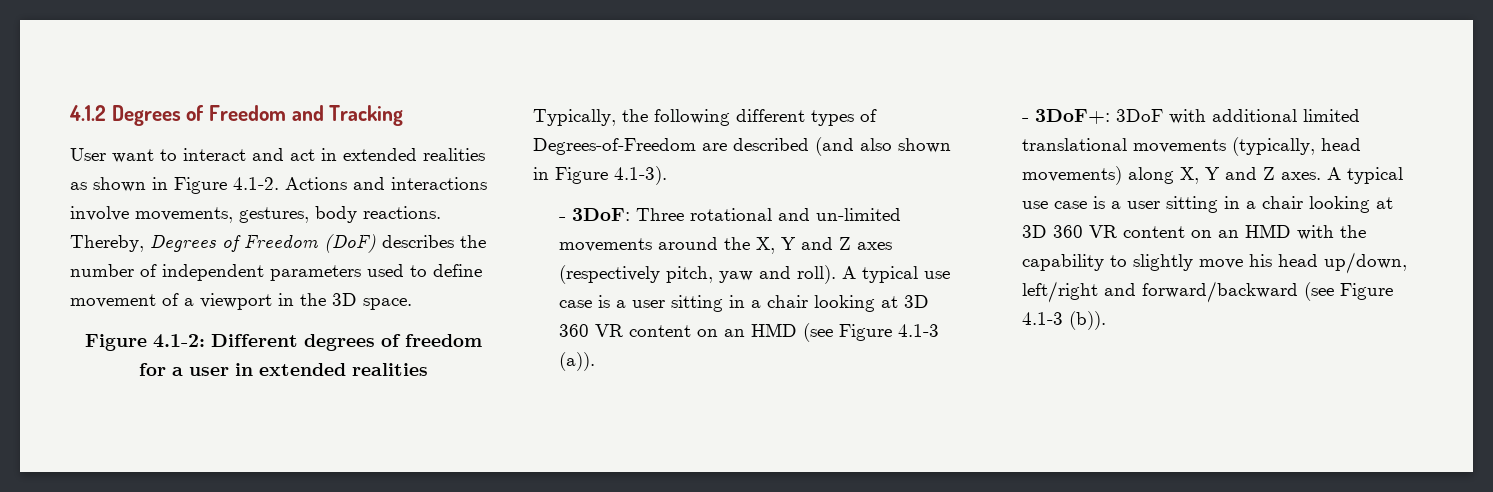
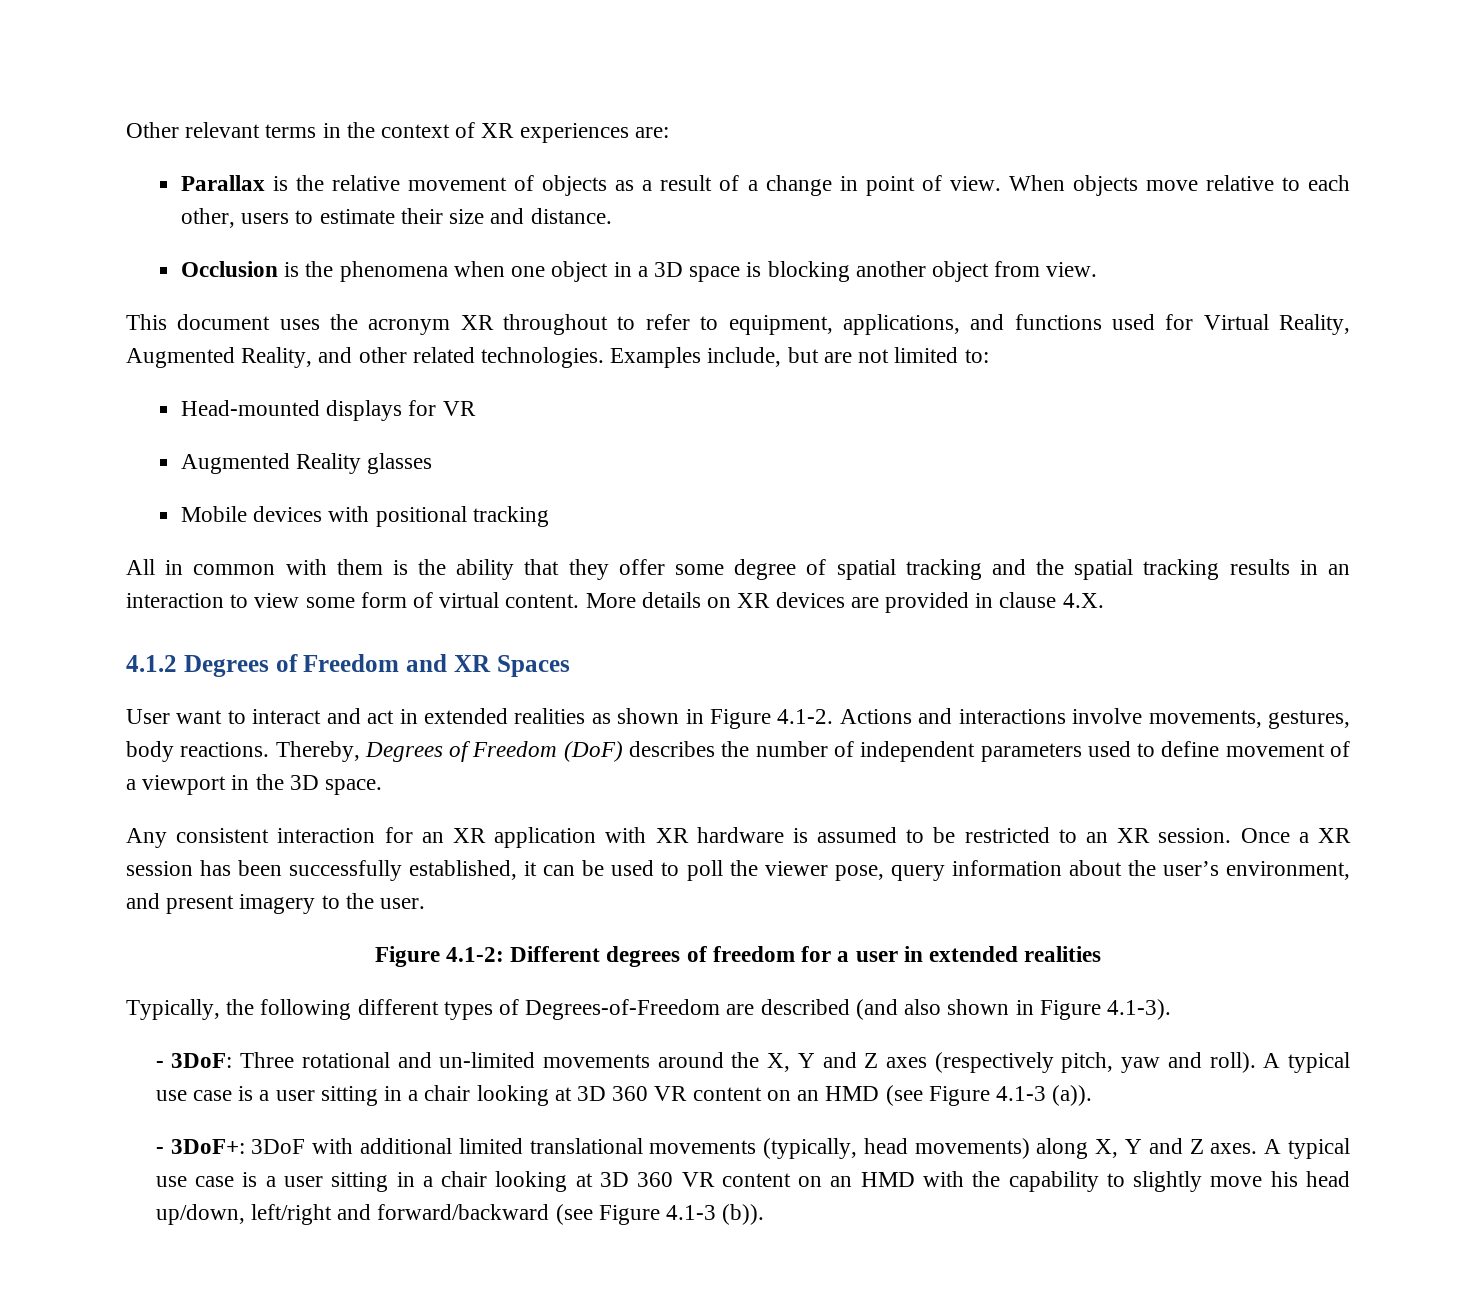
+ Other relevant terms in the context of XR experiences are:
+ Parallax is the relative movement of objects as a result of a change in point of view. When objects move relative to each other, users to estimate their size and distance.
+ Occlusion is the phenomena when one object in a 3D space is blocking another object from view.
+ This document uses the acronym XR throughout to refer to equipment, applications, and functions used for Virtual Reality, Augmented Reality, and other related technologies. Examples include, but are not limited to:
+ Head-mounted displays for VR
+ Augmented Reality glasses
+ Mobile devices with positional tracking
+ All in common with them is the ability that they offer some degree of spatial tracking and the spatial tracking results in an interaction to view some form of virtual content. More details on XR devices are provided in clause 4.X.
- 4.1.2 Degrees of Freedom and Tracking
+ 4.1.2 Degrees of Freedom and XR Spaces
+ Any consistent interaction for an XR application with XR hardware is assumed to be restricted to an XR session. Once a XR session has been successfully established, it can be used to poll the viewer pose, query information about the user’s environment, and present imagery to the user.

